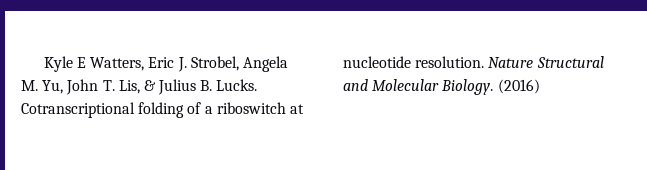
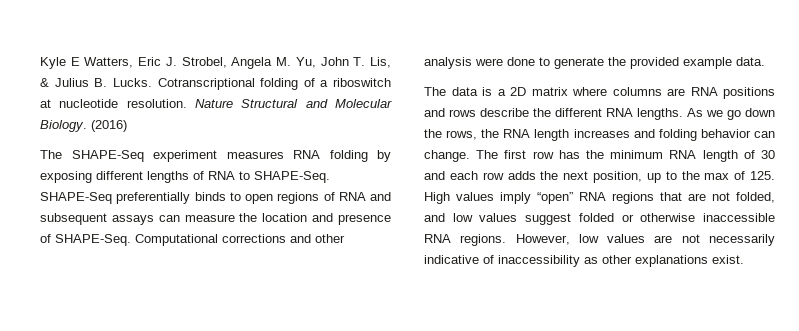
+ The SHAPE-Seq experiment measures RNA folding by exposing different lengths of RNA to SHAPE-Seq. SHAPE-Seq preferentially binds to open regions of RNA and subsequent assays can measure the location and presence of SHAPE-Seq. Computational corrections and other analysis were done to generate the provided example data.
+ The data is a 2D matrix where columns are RNA positions and rows describe the different RNA lengths. As we go down the rows, the RNA length increases and folding behavior can change. The first row has the minimum RNA length of 30 and each row adds the next position, up to the max of 125. High values imply “open” RNA regions that are not folded, and low values suggest folded or otherwise inaccessible RNA regions. However, low values are not necessarily indicative of inaccessibility as other explanations exist.

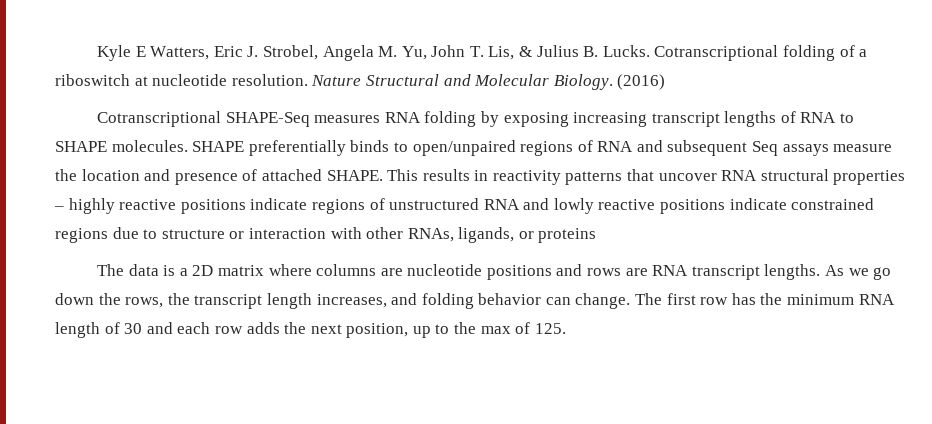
- The SHAPE-Seq experiment measures RNA folding by exposing different lengths of RNA to SHAPE-Seq. SHAPE-Seq preferentially binds to open regions of RNA and subsequent assays can measure the location and presence of SHAPE-Seq. Computational corrections and other analysis were done to generate the provided example data.
+ Cotranscriptional SHAPE-Seq measures RNA folding by exposing increasing transcript lengths of RNA to SHAPE molecules. SHAPE preferentially binds to open/unpaired regions of RNA and subsequent Seq assays measure the location and presence of attached SHAPE. This results in reactivity patterns that uncover RNA structural properties – highly reactive positions indicate regions of unstructured RNA and lowly reactive positions indicate constrained regions due to structure or interaction with other RNAs, ligands, or proteins
- The data is a 2D matrix where columns are RNA positions and rows describe the different RNA lengths.
+ The data is a 2D matrix where columns are nucleotide positions and rows are RNA transcript lengths.
- As we go down the rows, the RNA length increases and folding behavior can change.
+ As we go down the rows, the transcript length increases, and folding behavior can change.
- The first row has the minimum RNA length of 30 and each row adds the next position, up to the max of 125. High values imply “open” RNA regions that are not folded, and low values suggest folded or otherwise inaccessible RNA regions. However, low values are not necessarily indicative of inaccessibility as other explanations exist.
+ The first row has the minimum RNA length of 30 and each row adds the next position, up to the max of 125.

